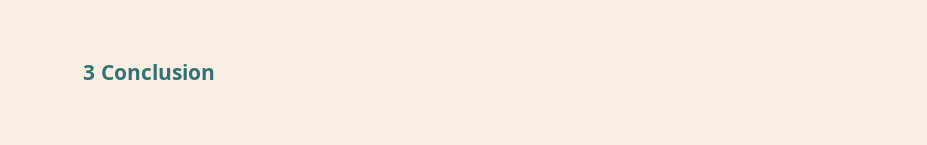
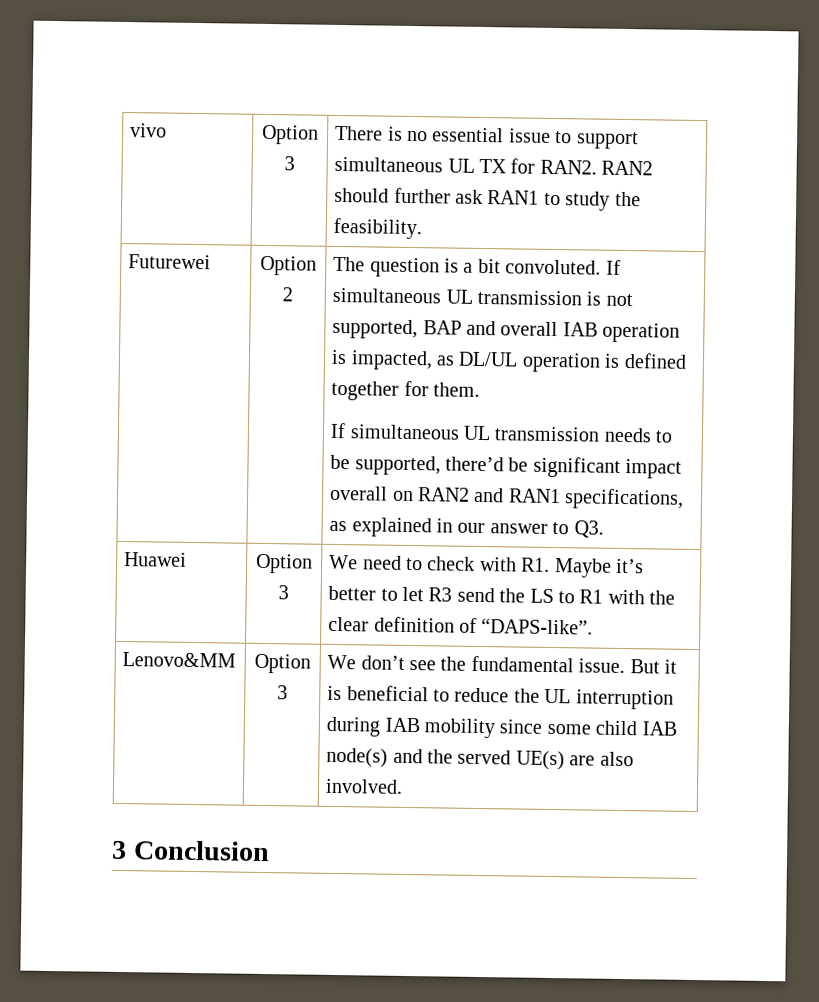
+ vivo | Option 3 | There is no essential issue to support simultaneous UL TX for RAN2. RAN2 should further ask RAN1 to study the feasibility.
+ Futurewei | Option 2 | The question is a bit convoluted. If simultaneous UL transmission is not supported, BAP and overall IAB operation is impacted, as DL/UL operation is defined together for them.
+ If simultaneous UL transmission needs to be supported, there’d be significant impact overall on RAN2 and RAN1 specifications, as explained in our answer to Q3.
+ Huawei | Option 3 | We need to check with R1. Maybe it’s better to let R3 send the LS to R1 with the clear definition of “DAPS-like”.
+ Lenovo&MM | Option 3 | We don’t see the fundamental issue. But it is beneficial to reduce the UL interruption during IAB mobility since some child IAB node(s) and the served UE(s) are also involved.

